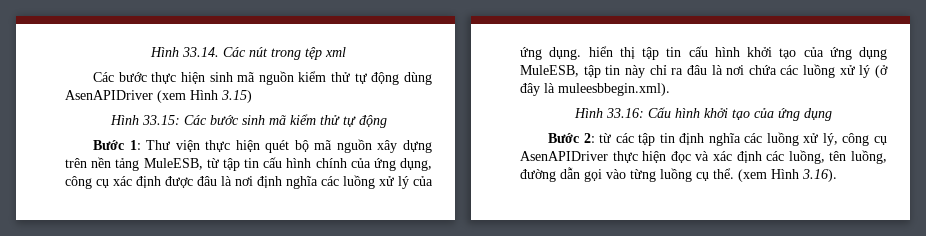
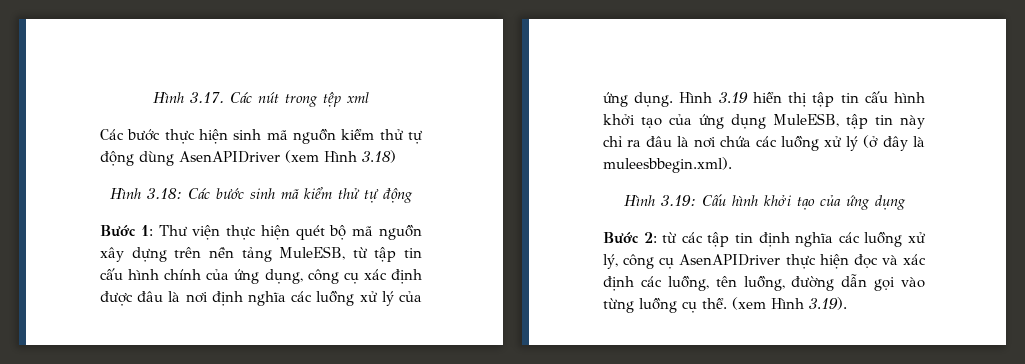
- Hình 33.14. Các nút trong tệp xml
+ Hình 3.17. Các nút trong tệp xml
- Các bước thực hiện sinh mã nguồn kiểm thử tự động dùng AsenAPIDriver (xem Hình 3.15)
- Hình 33.15: Các bước sinh mã kiểm thử tự động
+ Các bước thực hiện sinh mã nguồn kiểm thử tự động dùng AsenAPIDriver (xem Hình 3.18)
+ Hình 3.18: Các bước sinh mã kiểm thử tự động
- Thư viện thực hiện quét bộ mã nguồn xây dựng trên nền tảng MuleESB, từ tập tin cấu hình chính của ứng dụng, công cụ xác định được đâu là nơi định nghĩa các luồng xử lý của ứng dụng. hiển thị tập tin cấu hình khởi tạo của ứng dụng MuleESB, tập tin này chỉ ra đâu là nơi chứa các luồng xử lý (ở đây là muleesbbegin.xml).
+ Thư viện thực hiện quét bộ mã nguồn xây dựng trên nền tảng MuleESB, từ tập tin cấu hình chính của ứng dụng, công cụ xác định được đâu là nơi định nghĩa các luồng xử lý của ứng dụng. Hình 3.19 hiển thị tập tin cấu hình khởi tạo của ứng dụng MuleESB, tập tin này chỉ ra đâu là nơi chứa các luồng xử lý (ở đây là muleesbbegin.xml).
- Hình 33.16: Cấu hình khởi tạo của ứng dụng
+ Hình 3.19: Cấu hình khởi tạo của ứng dụng
- (xem Hình 3.16).
+ (xem Hình 3.19).

